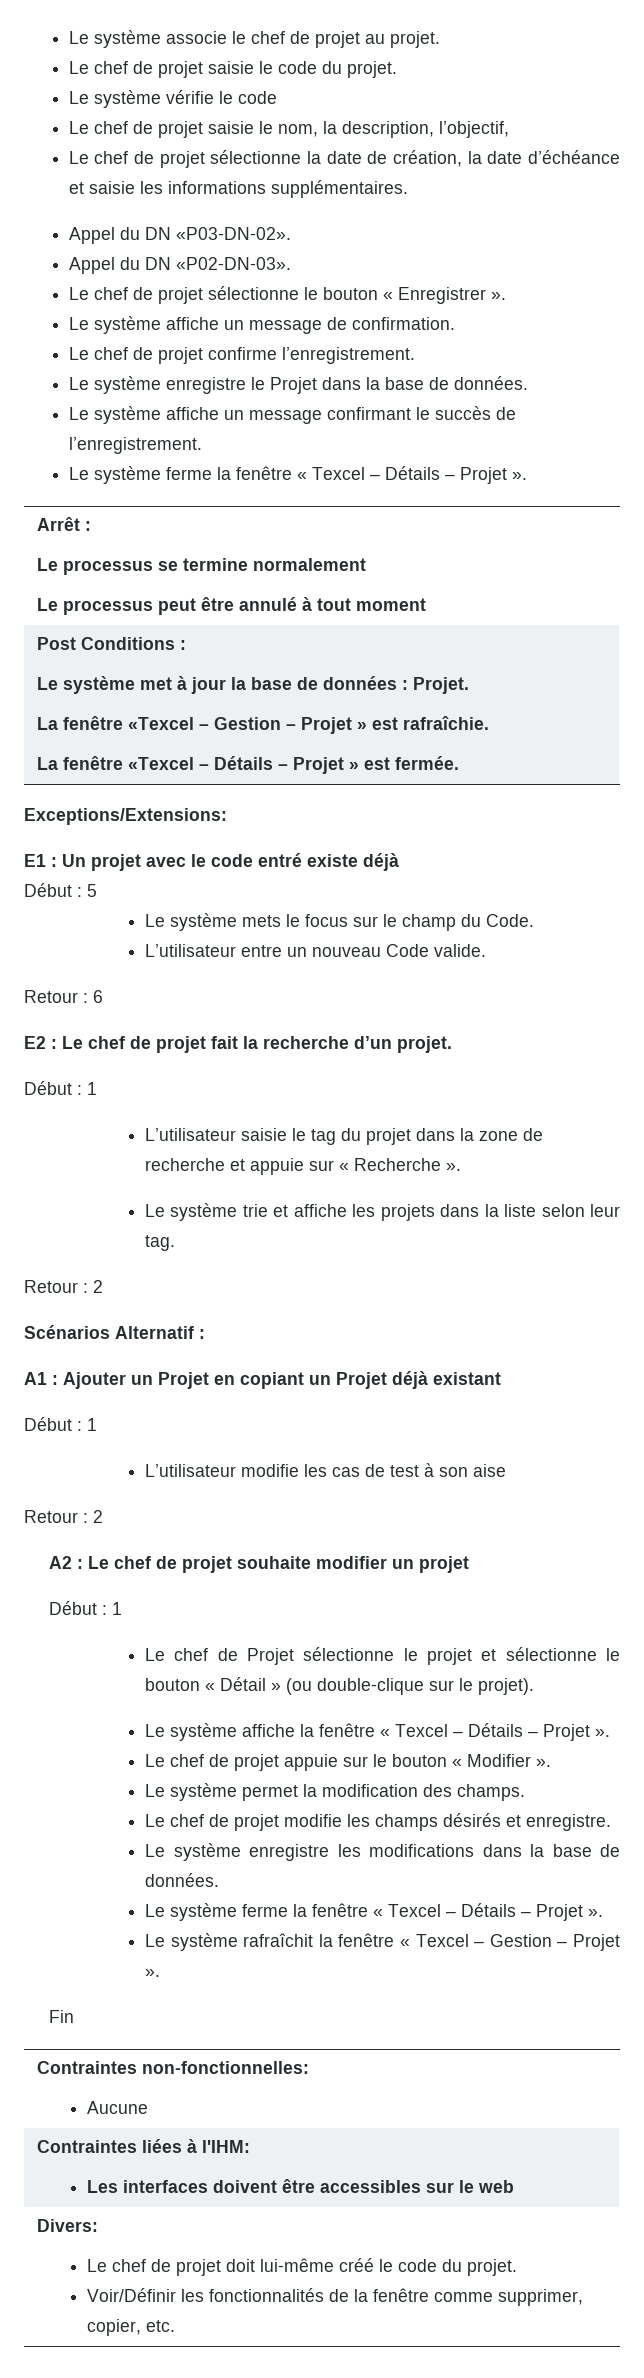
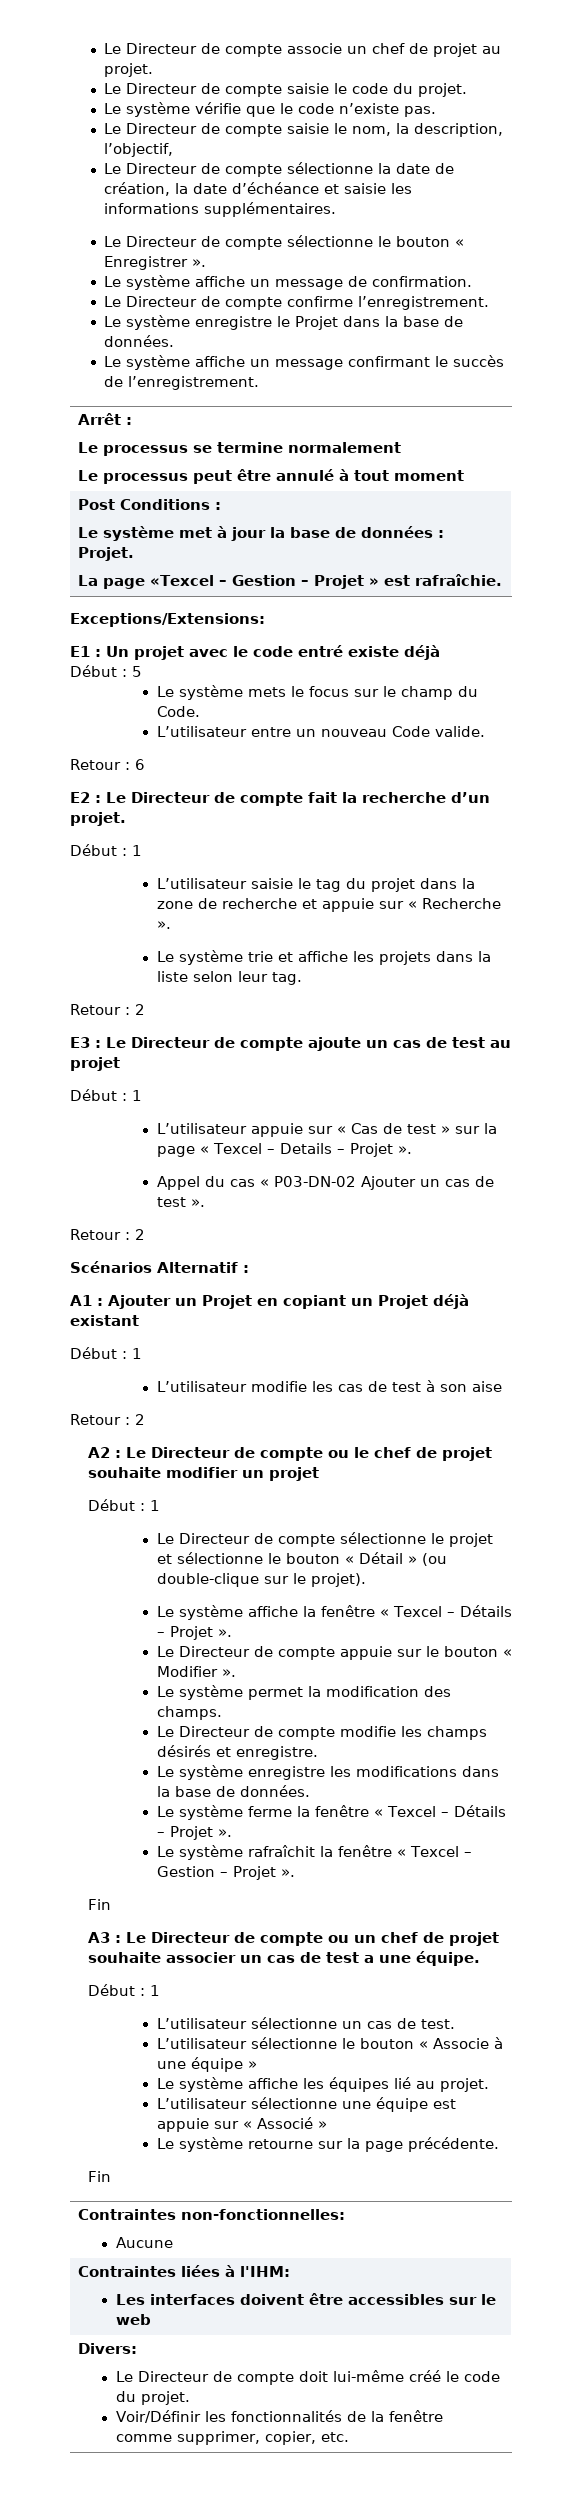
- Le système associe le chef de projet au projet.
+ Le Directeur de compte associe un chef de projet au projet.
- Le chef de projet saisie le code du projet.
+ Le Directeur de compte saisie le code du projet.
- Le système vérifie le code
- Le chef de projet saisie le nom, la description, l’objectif,
+ Le système vérifie que le code n’existe pas.
+ Le Directeur de compte saisie le nom, la description, l’objectif,
- Le chef de projet sélectionne la date de création, la date d’échéance et saisie les informations supplémentaires.
+ Le Directeur de compte sélectionne la date de création, la date d’échéance et saisie les informations supplémentaires.
- Appel du DN «P03-DN-02».
- Appel du DN «P02-DN-03».
- Le chef de projet sélectionne le bouton « Enregistrer ».
+ Le Directeur de compte sélectionne le bouton « Enregistrer ».
- Le chef de projet confirme l’enregistrement.
+ Le Directeur de compte confirme l’enregistrement.
  Le système affiche un message confirmant le succès de l’enregistrement.
- Le système ferme la fenêtre « Texcel – Détails – Projet ».
  Post Conditions :
  Le système met à jour la base de données : Projet.
- La fenêtre «Texcel – Gestion – Projet » est rafraîchie.
- La fenêtre «Texcel – Détails – Projet » est fermée.
+ La page «Texcel – Gestion – Projet » est rafraîchie.
- E2 : Le chef de projet fait la recherche d’un projet.
+ E2 : Le Directeur de compte fait la recherche d’un projet.
+ E3 : Le Directeur de compte ajoute un cas de test au projet
+ Début : 1
+ L’utilisateur appuie sur « Cas de test » sur la page « Texcel – Details – Projet ».
+ Appel du cas « P03-DN-02 Ajouter un cas de test ».
+ Retour : 2
- A2 : Le chef de projet souhaite modifier un projet
+ A2 : Le Directeur de compte ou le chef de projet souhaite modifier un projet
- Le chef de Projet sélectionne le projet et sélectionne le bouton « Détail » (ou double-clique sur le projet).
+ Le Directeur de compte sélectionne le projet et sélectionne le bouton « Détail » (ou double-clique sur le projet).
- Le chef de projet appuie sur le bouton « Modifier ».
+ Le Directeur de compte appuie sur le bouton « Modifier ».
- Le chef de projet modifie les champs désirés et enregistre.
+ Le Directeur de compte modifie les champs désirés et enregistre.
+ A3 : Le Directeur de compte ou un chef de projet souhaite associer un cas de test a une équipe.
+ Début : 1
+ L’utilisateur sélectionne un cas de test.
+ L’utilisateur sélectionne le bouton « Associe à une équipe »
+ Le système affiche les équipes lié au projet.
+ L’utilisateur sélectionne une équipe est appuie sur « Associé »
+ Le système retourne sur la page précédente.
+ Fin
  Divers:
- Le chef de projet doit lui-même créé le code du projet.
+ Le Directeur de compte doit lui-même créé le code du projet.

